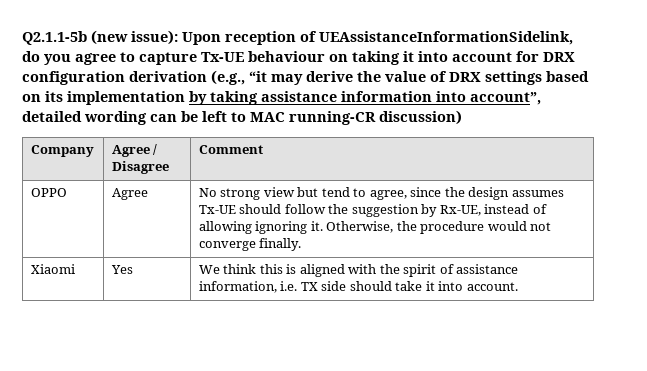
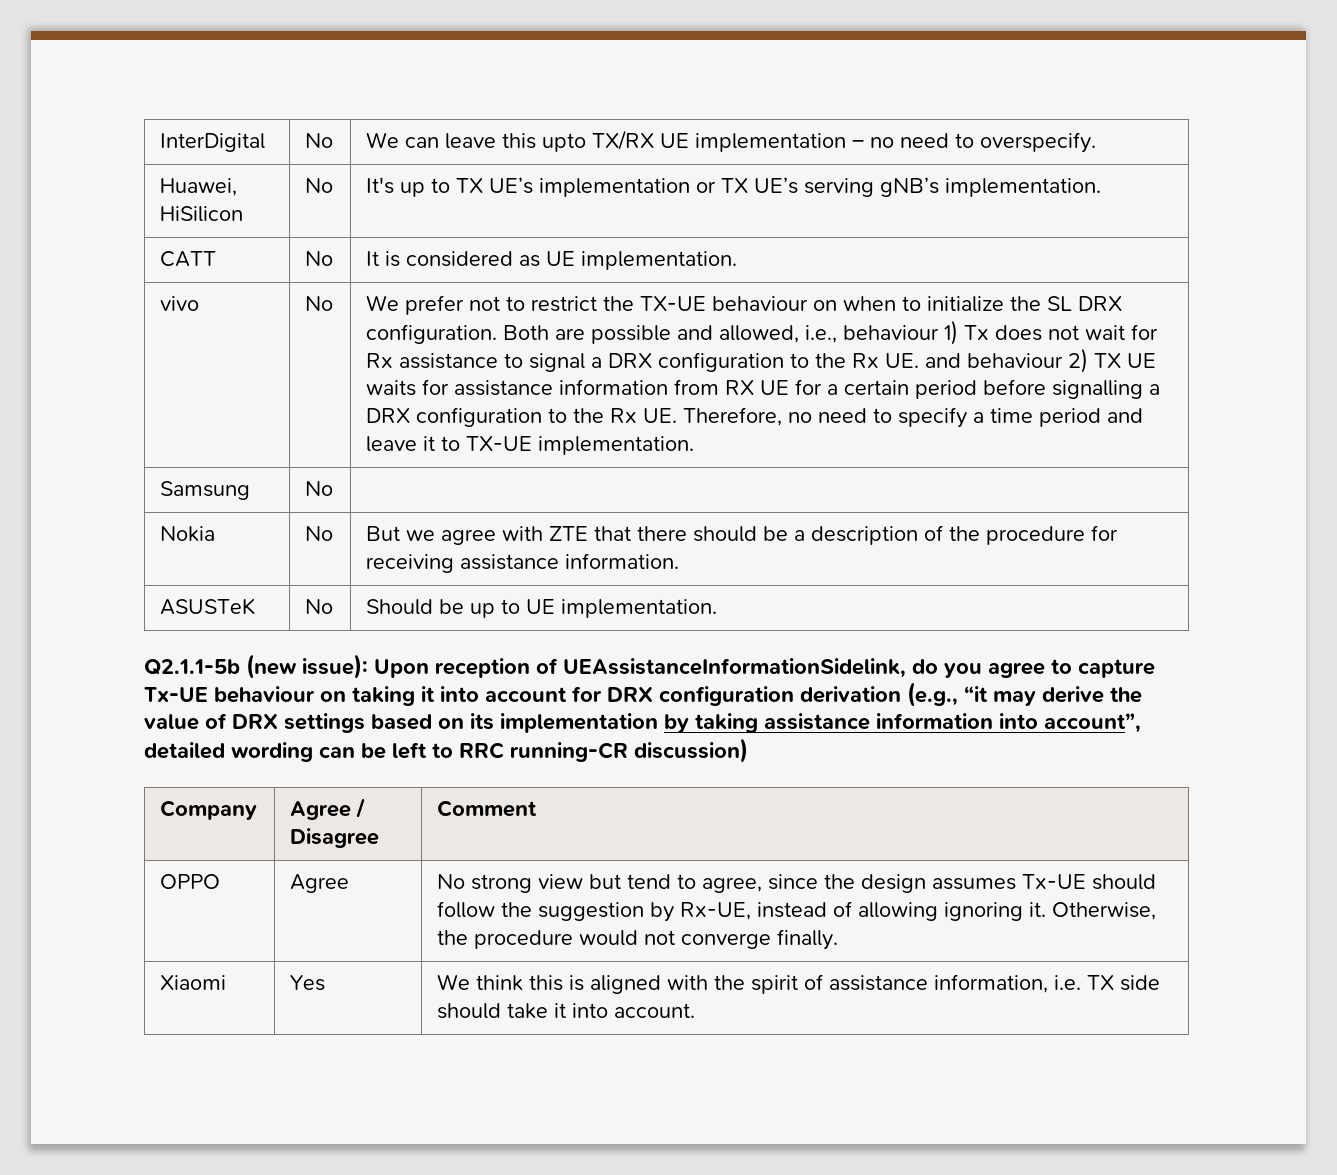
+ InterDigital | No | We can leave this upto TX/RX UE implementation – no need to overspecify.
+ Huawei, HiSilicon | No | It's up to TX UE’s implementation or TX UE’s serving gNB’s implementation.
+ CATT | No | It is considered as UE implementation.
+ vivo | No | We prefer not to restrict the TX-UE behaviour on when to initialize the SL DRX configuration. Both are possible and allowed, i.e., behaviour 1) Tx does not wait for Rx assistance to signal a DRX configuration to the Rx UE. and behaviour 2) TX UE waits for assistance information from RX UE for a certain period before signalling a DRX configuration to the Rx UE. Therefore, no need to specify a time period and leave it to TX-UE implementation.
+ Samsung | No |
+ Nokia | No | But we agree with ZTE that there should be a description of the procedure for receiving assistance information.
+ ASUSTeK | No | Should be up to UE implementation.
- Q2.1.1-5b (new issue): Upon reception of UEAssistanceInformationSidelink, do you agree to capture Tx-UE behaviour on taking it into account for DRX configuration derivation (e.g., “it may derive the value of DRX settings based on its implementation by taking assistance information into account”, detailed wording can be left to MAC running-CR discussion)
+ Q2.1.1-5b (new issue): Upon reception of UEAssistanceInformationSidelink, do you agree to capture Tx-UE behaviour on taking it into account for DRX configuration derivation (e.g., “it may derive the value of DRX settings based on its implementation by taking assistance information into account”, detailed wording can be left to RRC running-CR discussion)

